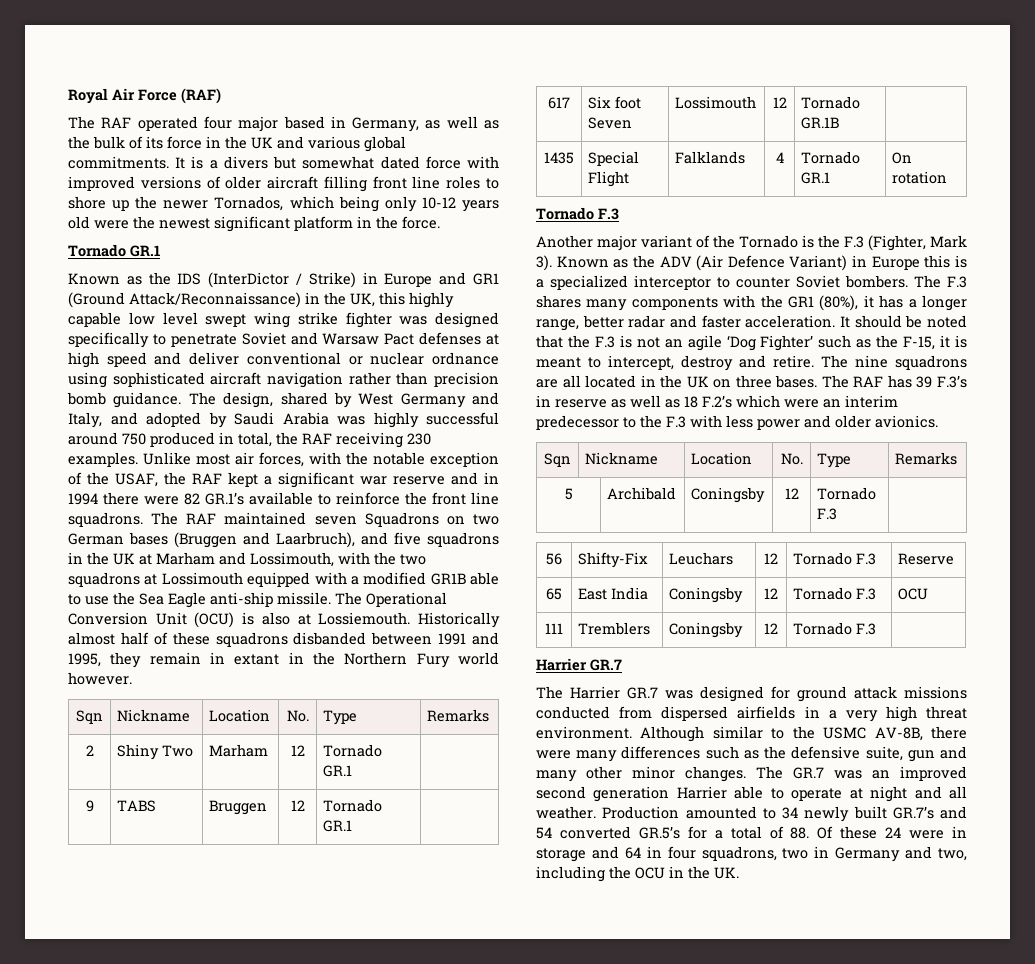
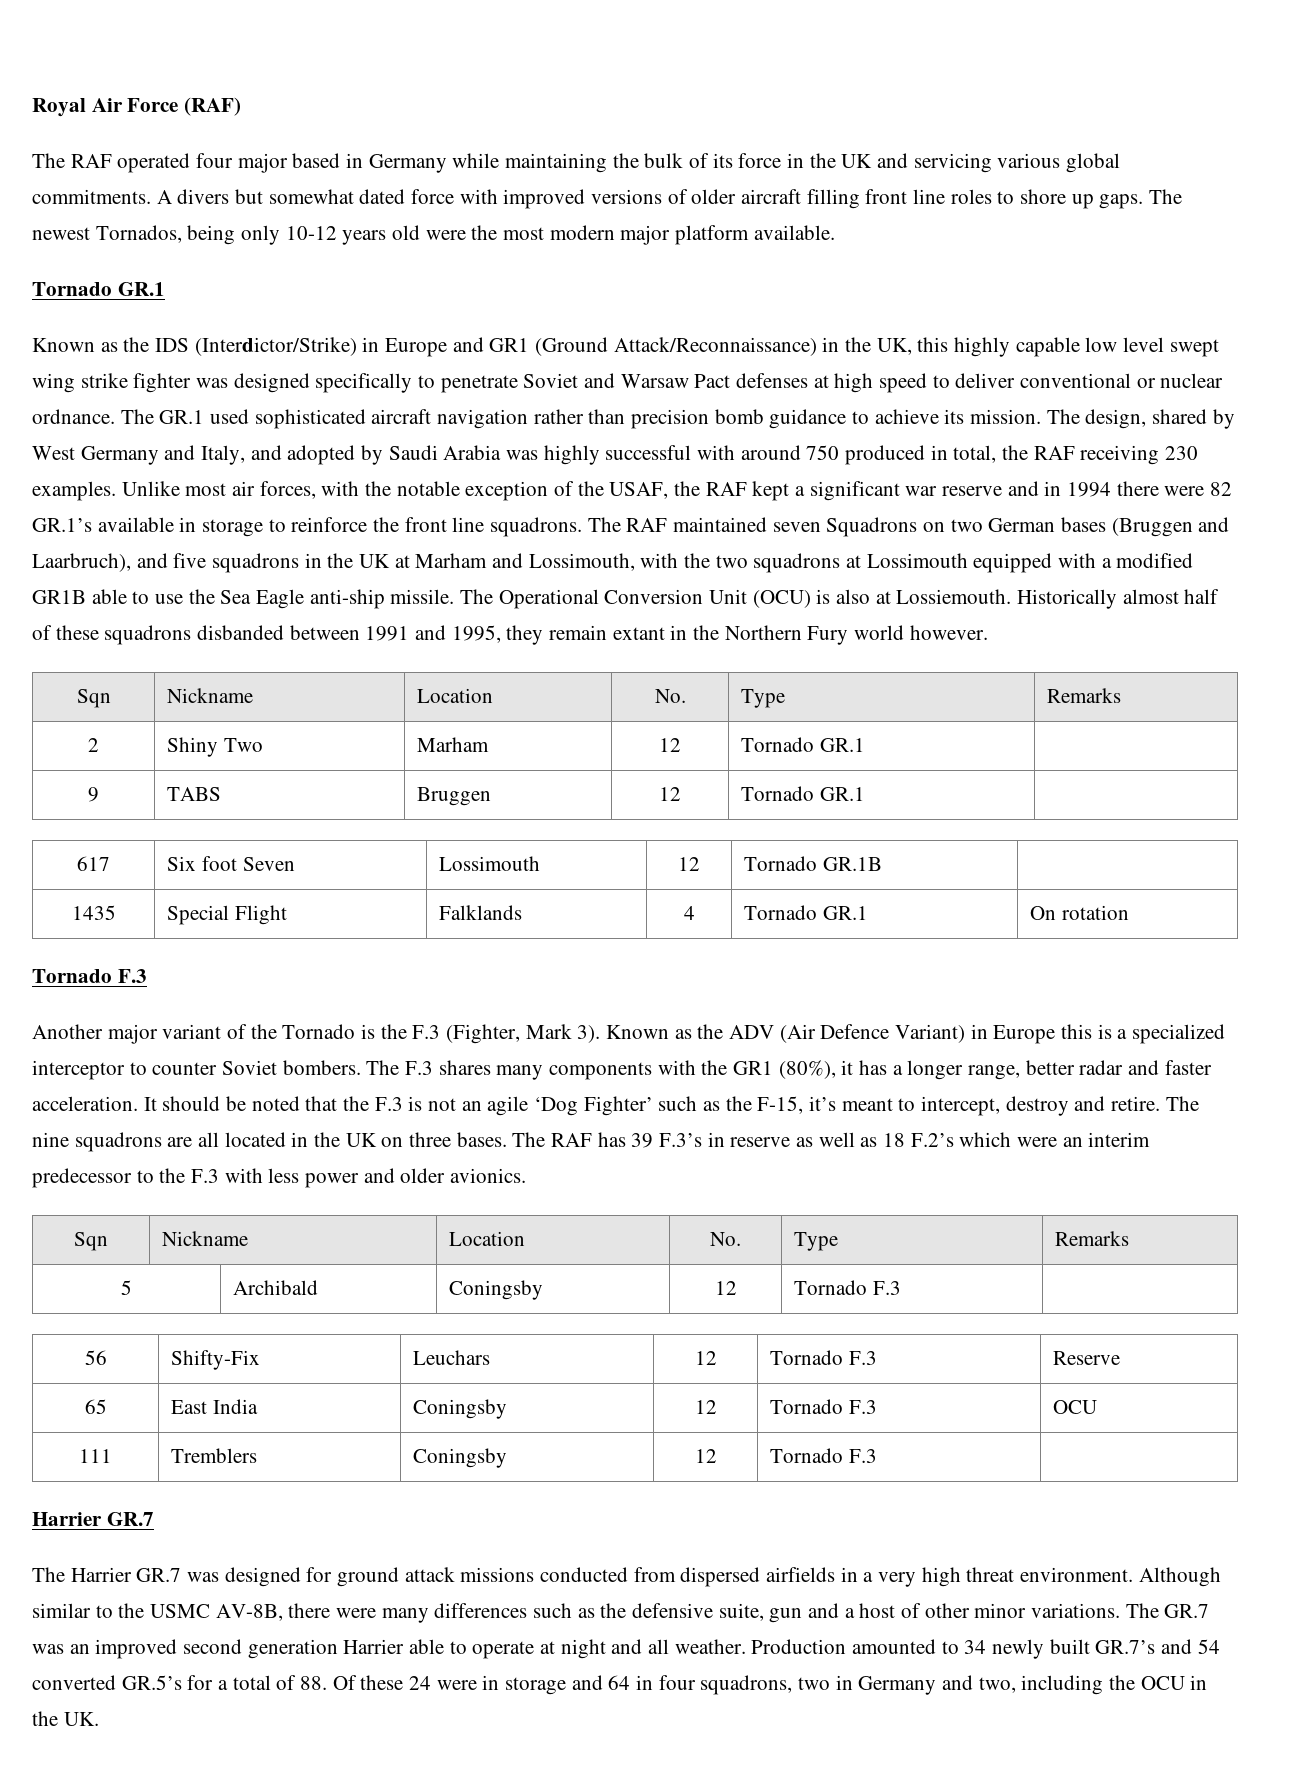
- The RAF operated four major based in Germany, as well as the bulk of its force in the UK and various global commitments.
+ The RAF operated four major based in Germany while maintaining the bulk of its force in the UK and servicing various global commitments.
- It is a divers but somewhat dated force with improved versions of older aircraft filling front line roles to shore up the newer Tornados, which being only 10-12 years old were the newest significant platform in the force.
+ A divers but somewhat dated force with improved versions of older aircraft filling front line roles to shore up gaps. The newest Tornados, being only 10-12 years old were the most modern major platform available.
- Known as the IDS (InterDictor / Strike) in Europe and GR1 (Ground Attack/Reconnaissance) in the UK, this highly capable low level swept wing strike fighter was designed specifically to penetrate Soviet and Warsaw Pact defenses at high speed and deliver conventional or nuclear ordnance using sophisticated aircraft navigation rather than precision bomb guidance.
+ Known as the IDS (Interdictor/Strike) in Europe and GR1 (Ground Attack/Reconnaissance) in the UK, this highly capable low level swept wing strike fighter was designed specifically to penetrate Soviet and Warsaw Pact defenses at high speed to deliver conventional or nuclear ordnance. The GR.1 used sophisticated aircraft navigation rather than precision bomb guidance to achieve its mission.
- The design, shared by West Germany and Italy, and adopted by Saudi Arabia was highly successful around 750 produced in total, the RAF receiving 230 examples.
+ The design, shared by West Germany and Italy, and adopted by Saudi Arabia was highly successful with around 750 produced in total, the RAF receiving 230 examples.
- Unlike most air forces, with the notable exception of the USAF, the RAF kept a significant war reserve and in 1994 there were 82 GR.1’s available to reinforce the front line squadrons.
+ Unlike most air forces, with the notable exception of the USAF, the RAF kept a significant war reserve and in 1994 there were 82 GR.1’s available in storage to reinforce the front line squadrons.
- Historically almost half of these squadrons disbanded between 1991 and 1995, they remain in extant in the Northern Fury world however.
+ Historically almost half of these squadrons disbanded between 1991 and 1995, they remain extant in the Northern Fury world however.
- It should be noted that the F.3 is not an agile ‘Dog Fighter’ such as the F-15, it is meant to intercept, destroy and retire.
+ It should be noted that the F.3 is not an agile ‘Dog Fighter’ such as the F-15, it’s meant to intercept, destroy and retire.
- Although similar to the USMC AV-8B, there were many differences such as the defensive suite, gun and many other minor changes.
+ Although similar to the USMC AV-8B, there were many differences such as the defensive suite, gun and a host of other minor variations.

